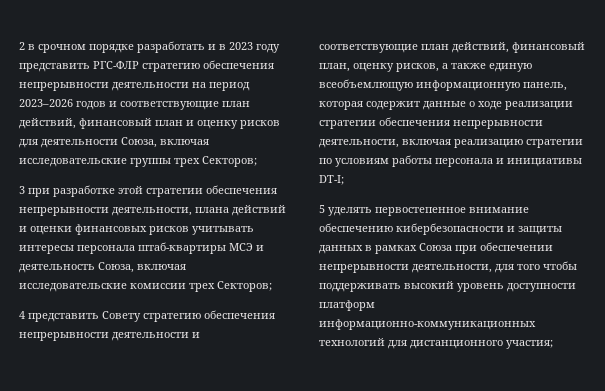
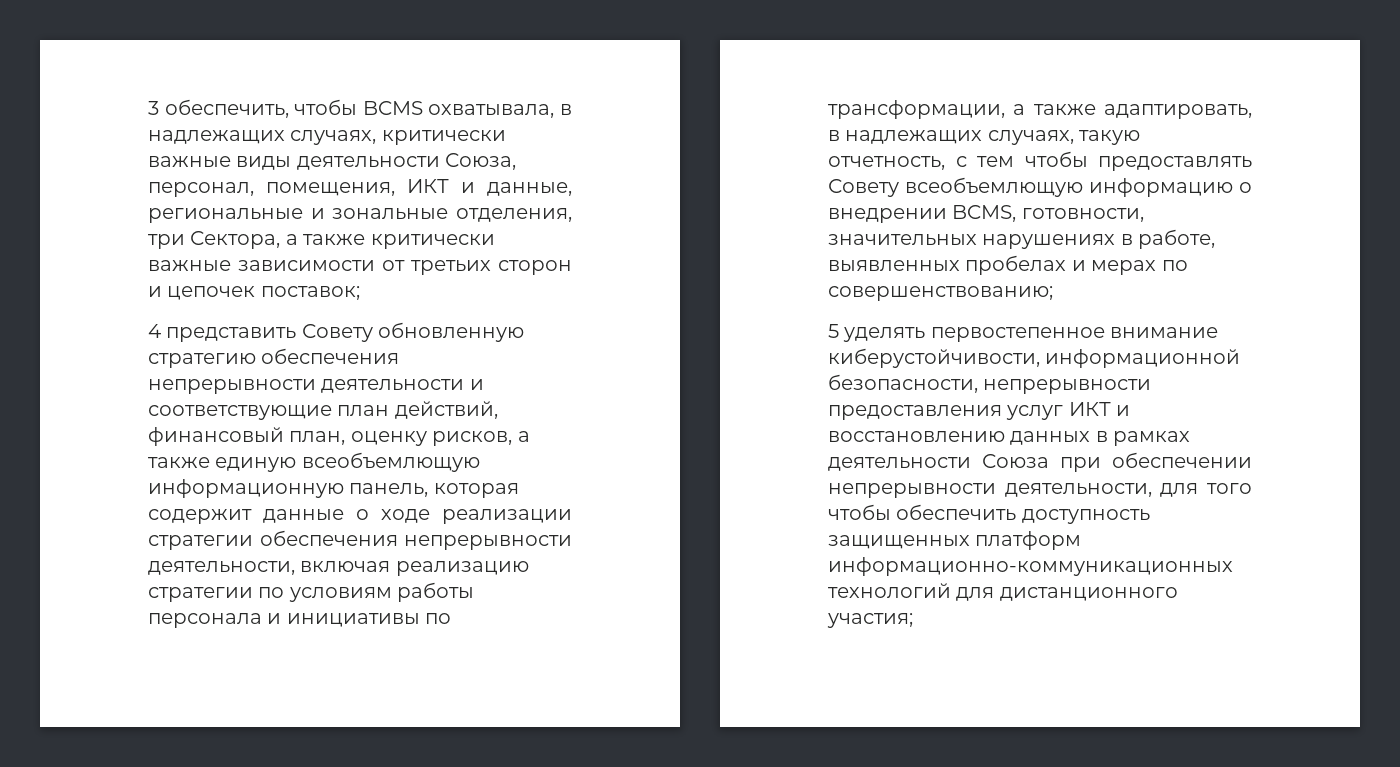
- 2 в срочном порядке разработать и в 2023 году представить РГС-ФЛР стратегию обеспечения непрерывности деятельности на период 2023–2026 годов и соответствующие план действий, финансовый план и оценку рисков для деятельности Союза, включая исследовательские группы трех Секторов;
- 3 при разработке этой стратегии обеспечения непрерывности деятельности, плана действий и оценки финансовых рисков учитывать интересы персонала штаб-квартиры МСЭ и деятельность Союза, включая исследовательские комиссии трех Секторов;
+ 3 обеспечить, чтобы BCMS охватывала, в надлежащих случаях, критически важные виды деятельности Союза, персонал, помещения, ИКТ и данные, региональные и зональные отделения, три Сектора, а также критически важные зависимости от третьих сторон и цепочек поставок;
- 4 представить Совету стратегию обеспечения непрерывности деятельности и соответствующие план действий, финансовый план, оценку рисков, а также единую всеобъемлющую информационную панель, которая содержит данные о ходе реализации стратегии обеспечения непрерывности деятельности, включая реализацию стратегии по условиям работы персонала и инициативы DT-I;
- 5 уделять первостепенное внимание обеспечению кибербезопасности и защиты данных в рамках Союза при обеспечении непрерывности деятельности, для того чтобы поддерживать высокий уровень доступности платформ информационно-коммуникационных технологий для дистанционного участия;
+ 4 представить Совету обновленную стратегию обеспечения непрерывности деятельности и соответствующие план действий, финансовый план, оценку рисков, а также единую всеобъемлющую информационную панель, которая содержит данные о ходе реализации стратегии обеспечения непрерывности деятельности, включая реализацию стратегии по условиям работы персонала и инициативы по трансформации, а также адаптировать, в надлежащих случаях, такую отчетность, с тем чтобы предоставлять Совету всеобъемлющую информацию о внедрении BCMS, готовности, значительных нарушениях в работе, выявленных пробелах и мерах по совершенствованию;
+ 5 уделять первостепенное внимание киберустойчивости, информационной безопасности, непрерывности предоставления услуг ИКТ и восстановлению данных в рамках деятельности Союза при обеспечении непрерывности деятельности, для того чтобы обеспечить доступность защищенных платформ информационно-коммуникационных технологий для дистанционного участия;

